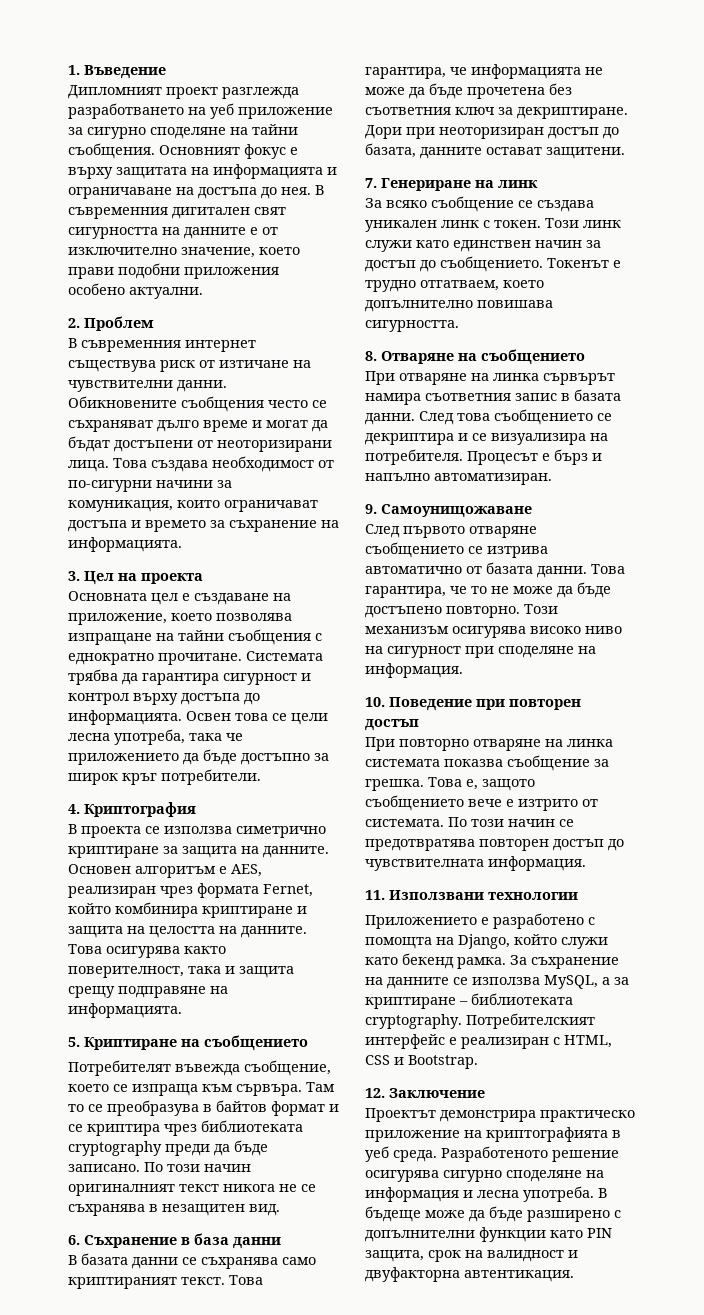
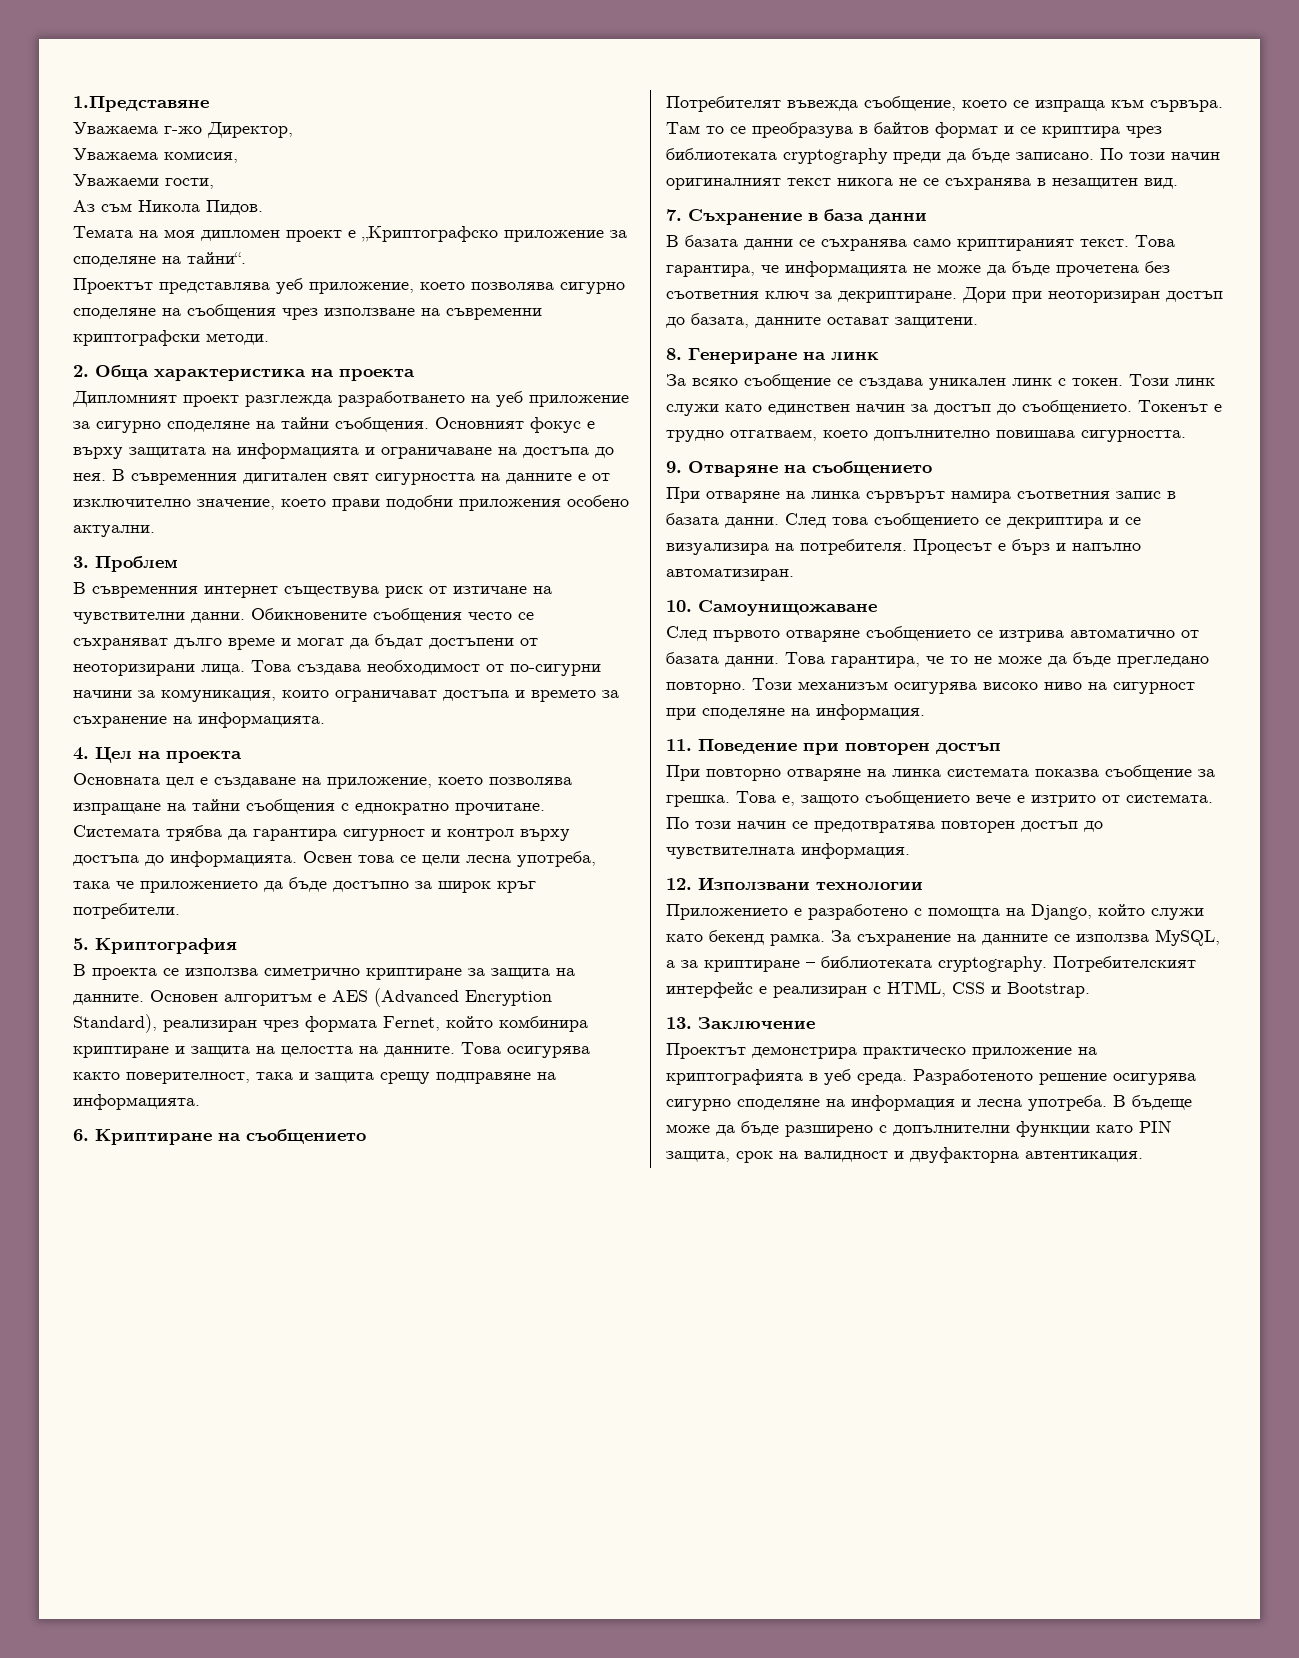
- 1. Въведение
+ 1.Представяне
+ Уважаема г-жо Директор,
+ Уважаема комисия,
+ Уважаеми гости,
+ Аз съм Никола Пидов.
+ Темата на моя дипломен проект е „Криптографско приложение за споделяне на тайни“.
+ Проектът представлява уеб приложение, което позволява сигурно споделяне на съобщения чрез използване на съвременни криптографски методи.
+ 2. Обща характеристика на проекта
- 2. Проблем
+ 3. Проблем
- 3. Цел на проекта
+ 4. Цел на проекта
- 4. Криптография
+ 5. Криптография
- Основен алгоритъм е AES, реализиран чрез формата Fernet, който комбинира криптиране и защита на целостта на данните.
+ Основен алгоритъм е AES (Advanced Encryption Standard), реализиран чрез формата Fernet, който комбинира криптиране и защита на целостта на данните.
- 5. Криптиране на съобщението
+ 6. Криптиране на съобщението
- 6. Съхранение в база данни
+ 7. Съхранение в база данни
- 7. Генериране на линк
+ 8. Генериране на линк
- 8. Отваряне на съобщението
+ 9. Отваряне на съобщението
- 9. Самоунищожаване
+ 10. Самоунищожаване
- Това гарантира, че то не може да бъде достъпено повторно.
+ Това гарантира, че то не може да бъде прегледано повторно.
- 10. Поведение при повторен достъп
+ 11. Поведение при повторен достъп
- 11. Използвани технологии
+ 12. Използвани технологии
- 12. Заключение
+ 13. Заключение

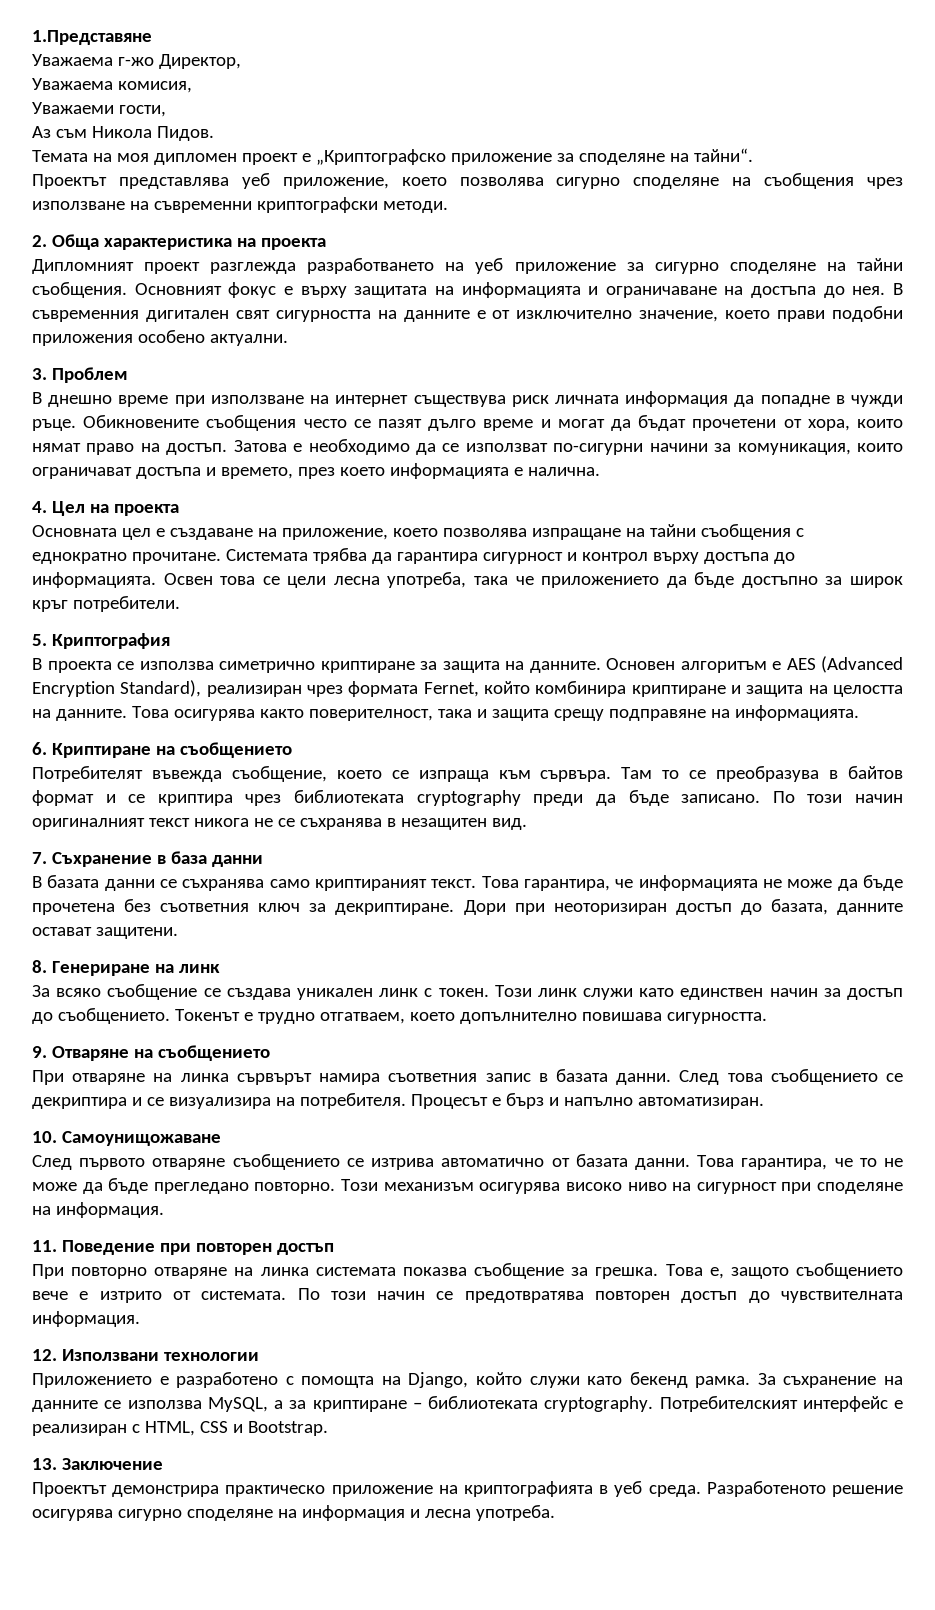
- В съвременния интернет съществува риск от изтичане на чувствителни данни.
+ В днешно време при използване на интернет съществува риск личната информация да попадне в чужди ръце.
- Обикновените съобщения често се съхраняват дълго време и могат да бъдат достъпени от неоторизирани лица. Това създава необходимост от по-сигурни начини за комуникация, които ограничават достъпа и времето за съхранение на информацията.
+ Обикновените съобщения често се пазят дълго време и могат да бъдат прочетени от хора, които нямат право на достъп. Затова е необходимо да се използват по-сигурни начини за комуникация, които ограничават достъпа и времето, през което информацията е налична.
- В бъдеще може да бъде разширено с допълнителни функции като PIN защита, срок на валидност и двуфакторна автентикация.

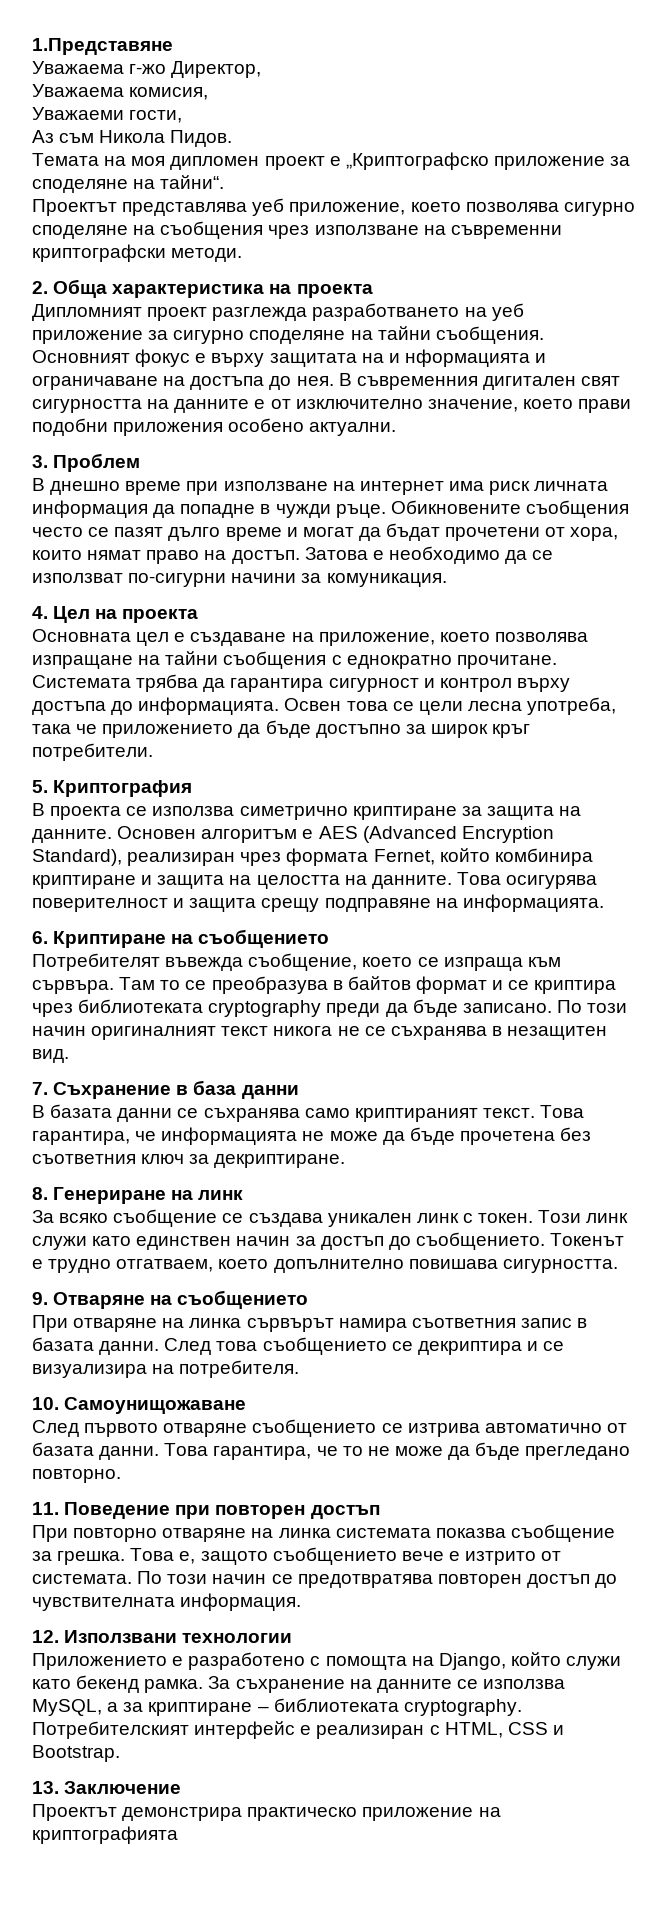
- Основният фокус е върху защитата на информацията и ограничаване на достъпа до нея.
+ Основният фокус е върху защитата на и нформацията и ограничаване на достъпа до нея.
- В днешно време при използване на интернет съществува риск личната информация да попадне в чужди ръце.
+ В днешно време при използване на интернет има риск личната информация да попадне в чужди ръце.
- Затова е необходимо да се използват по-сигурни начини за комуникация, които ограничават достъпа и времето, през което информацията е налична.
+ Затова е необходимо да се използват по-сигурни начини за комуникация.
- Това осигурява както поверителност, така и защита срещу подправяне на информацията.
+ Това осигурява поверителност и защита срещу подправяне на информацията.
- Дори при неоторизиран достъп до базата, данните остават защитени.
- Процесът е бърз и напълно автоматизиран.
- Този механизъм осигурява високо ниво на сигурност при споделяне на информация.
- Проектът демонстрира практическо приложение на криптографията в уеб среда. Разработеното решение осигурява сигурно споделяне на информация и лесна употреба.
+ Проектът демонстрира практическо приложение на криптографията

